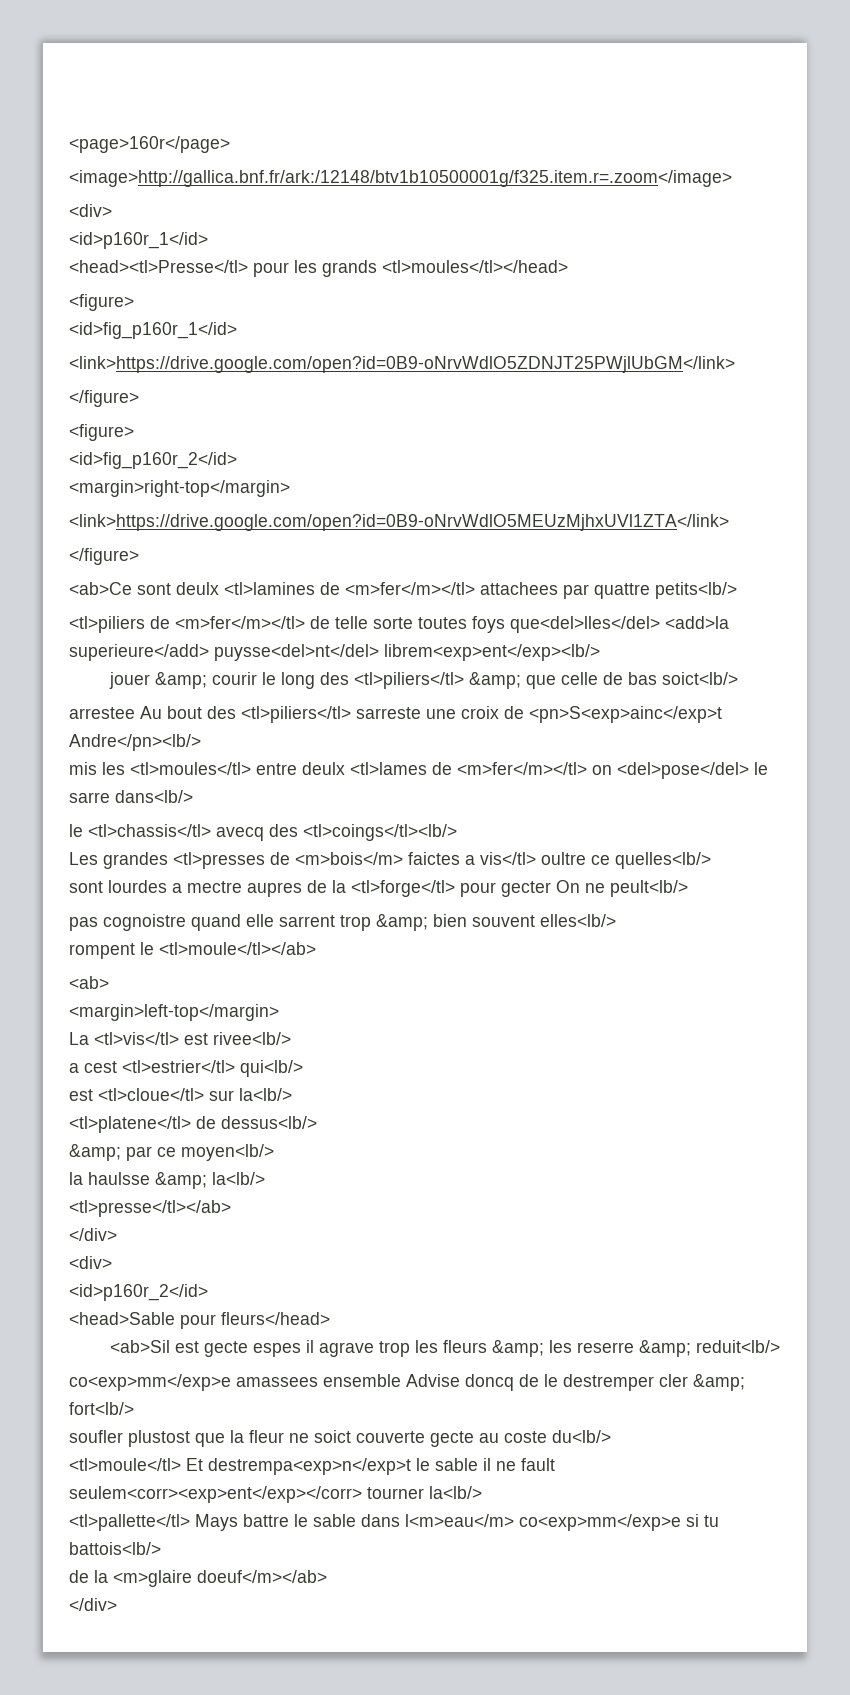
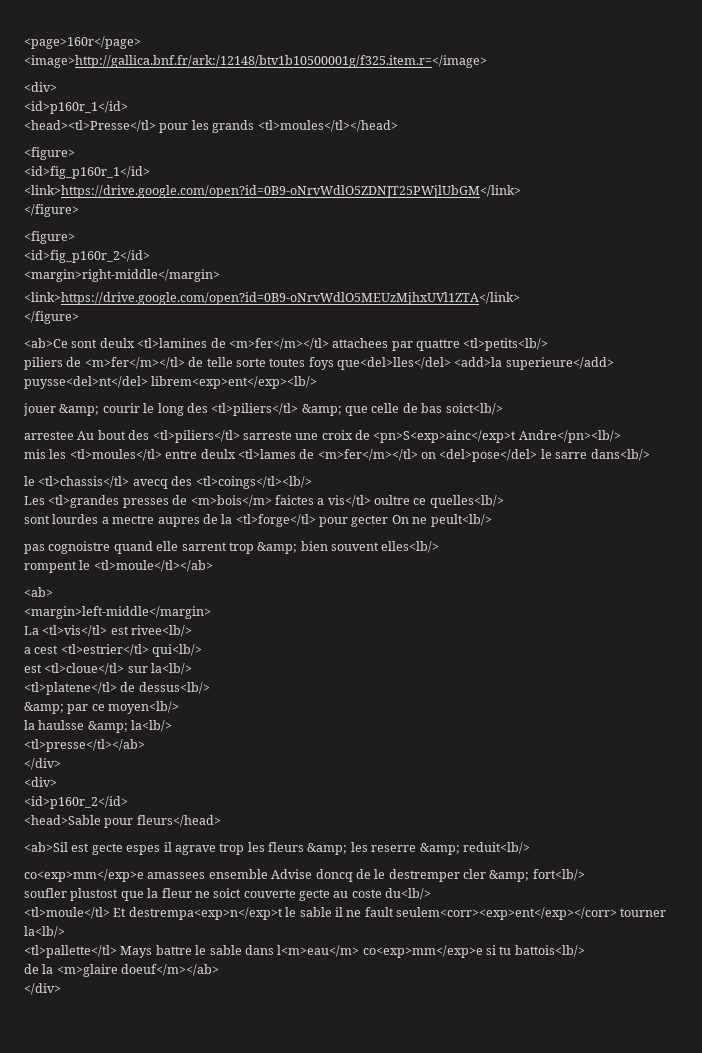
- <image>http://gallica.bnf.fr/ark:/12148/btv1b10500001g/f325.item.r=.zoom</image>
+ <image>http://gallica.bnf.fr/ark:/12148/btv1b10500001g/f325.item.r=</image>
- <margin>right-top</margin>
+ <margin>right-middle</margin>
- <ab>Ce sont deulx <tl>lamines de <m>fer</m></tl> attachees par quattre petits<lb/>
- <tl>piliers de <m>fer</m></tl> de telle sorte toutes foys que<del>lles</del> <add>la superieure</add> puysse<del>nt</del> librem<exp>ent</exp><lb/>
+ <ab>Ce sont deulx <tl>lamines de <m>fer</m></tl> attachees par quattre <tl>petits<lb/>
+ piliers de <m>fer</m></tl> de telle sorte toutes foys que<del>lles</del> <add>la superieure</add> puysse<del>nt</del> librem<exp>ent</exp><lb/>
- Les grandes <tl>presses de <m>bois</m> faictes a vis</tl> oultre ce quelles<lb/>
+ Les <tl>grandes presses de <m>bois</m> faictes a vis</tl> oultre ce quelles<lb/>
- <margin>left-top</margin>
+ <margin>left-middle</margin>

